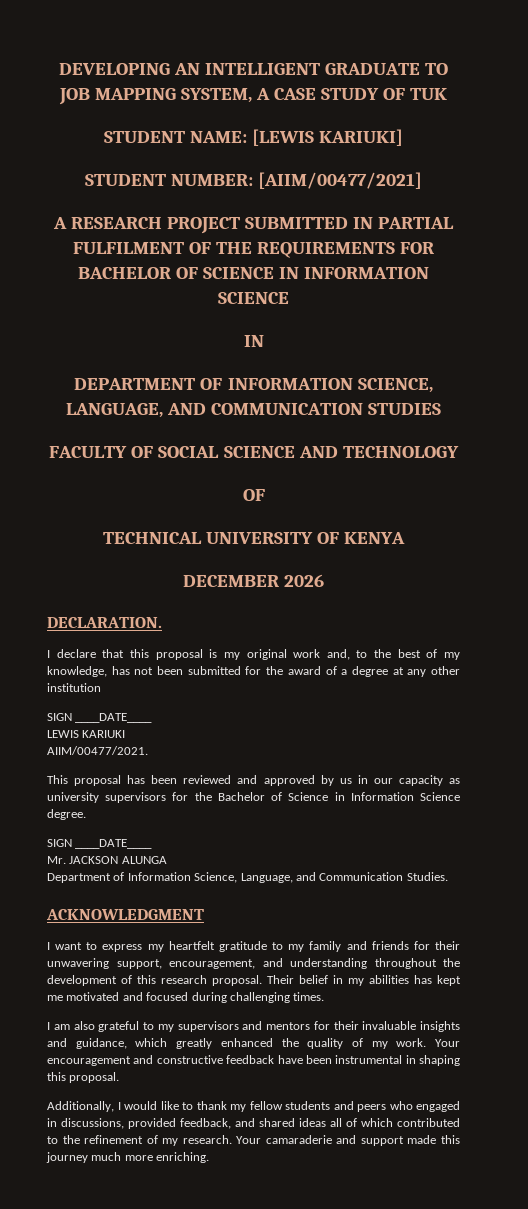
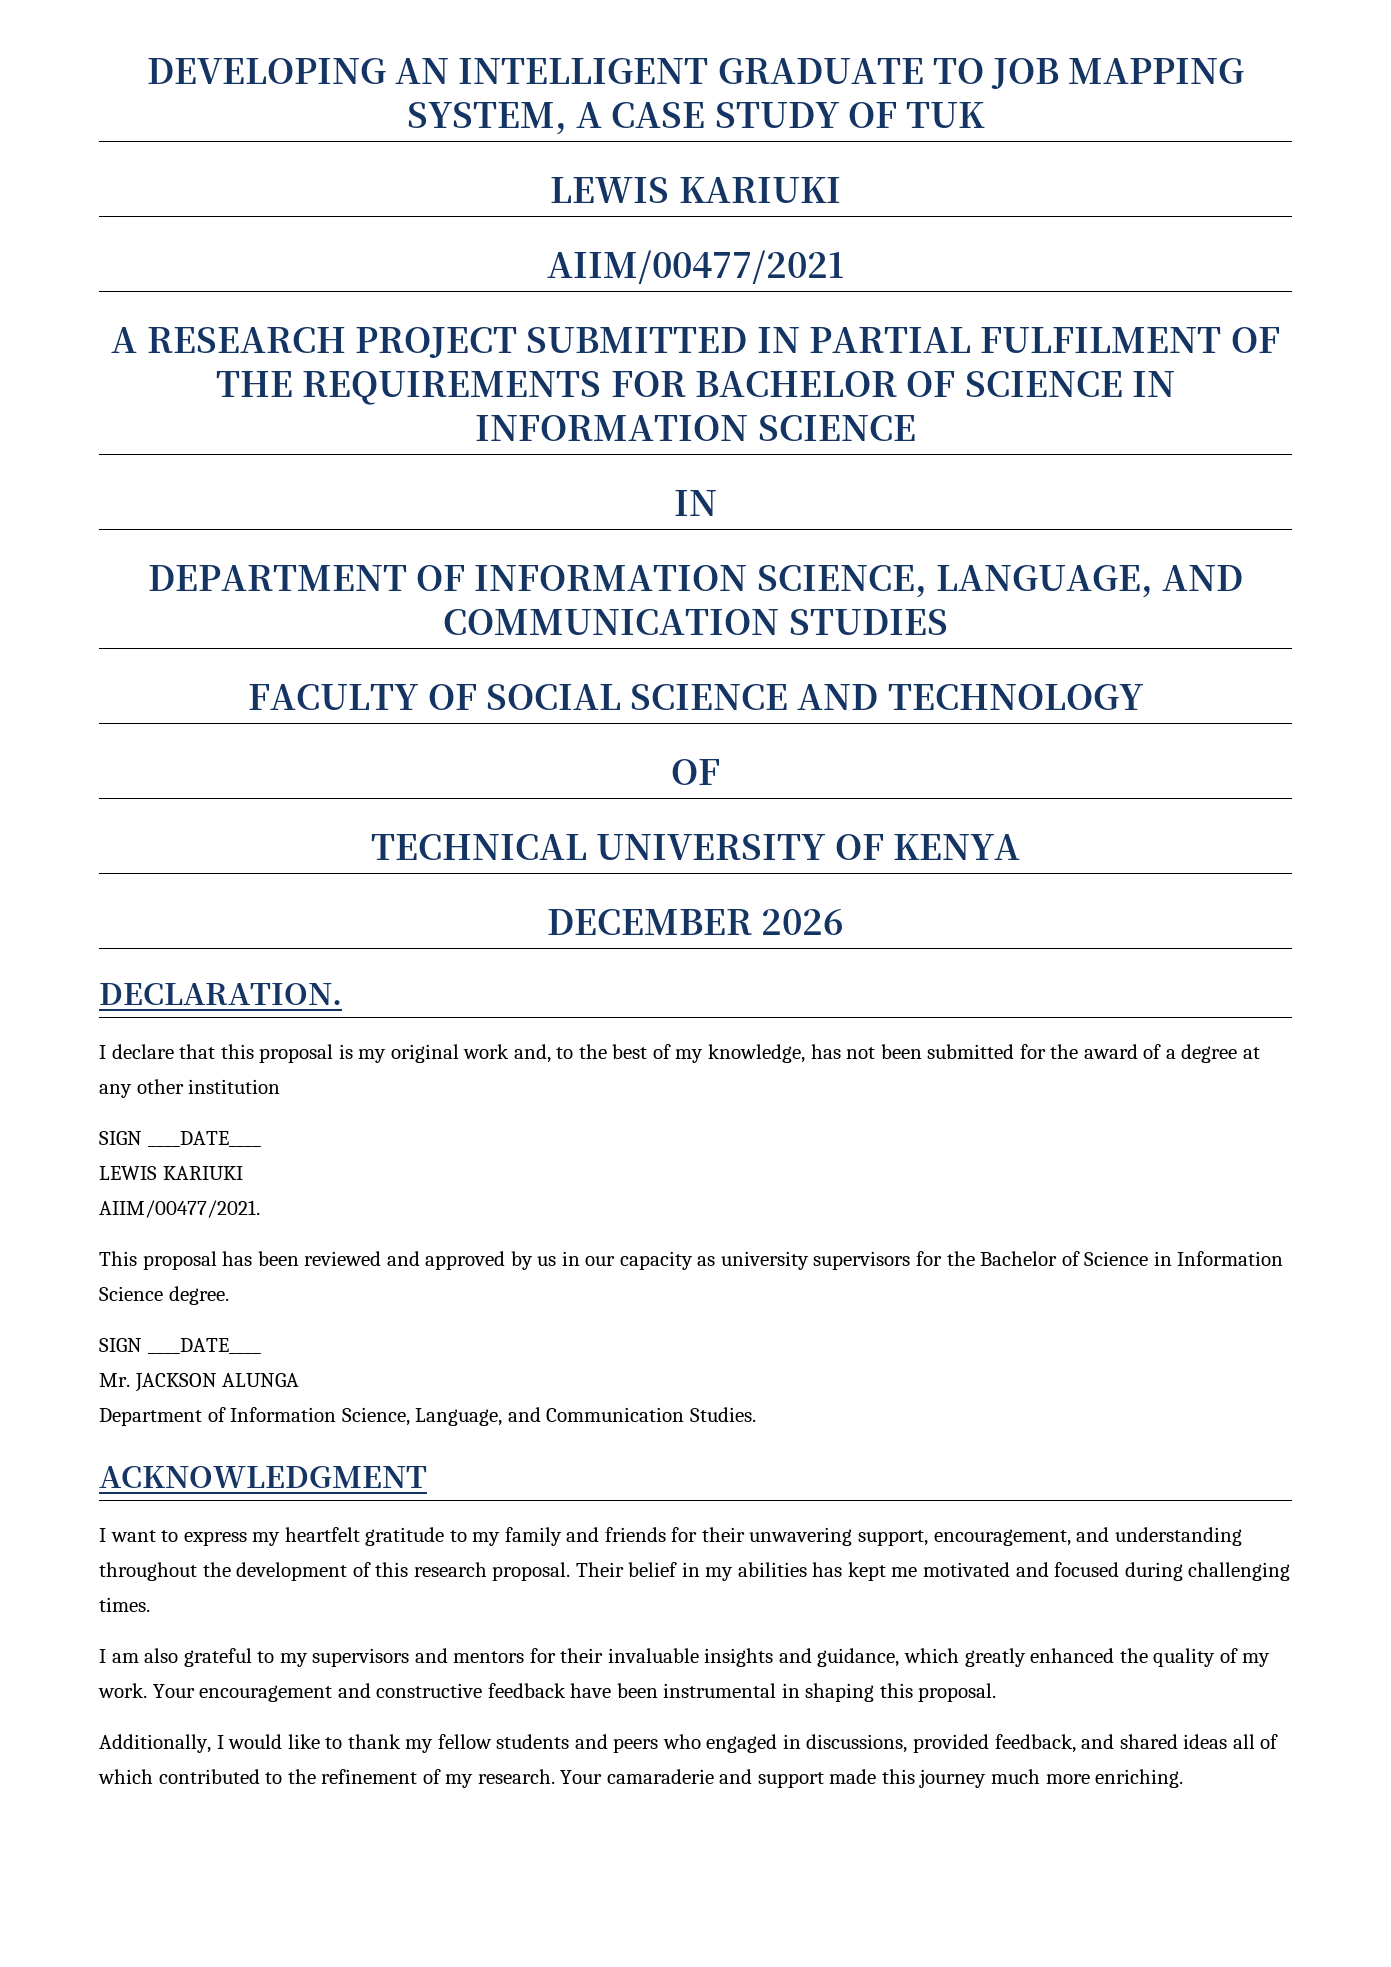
  DEVELOPING AN INTELLIGENT GRADUATE TO JOB MAPPING SYSTEM, A CASE STUDY OF TUK
- STUDENT NAME: [LEWIS KARIUKI]
- STUDENT NUMBER: [AIIM/00477/2021]
+ LEWIS KARIUKI
+ AIIM/00477/2021

